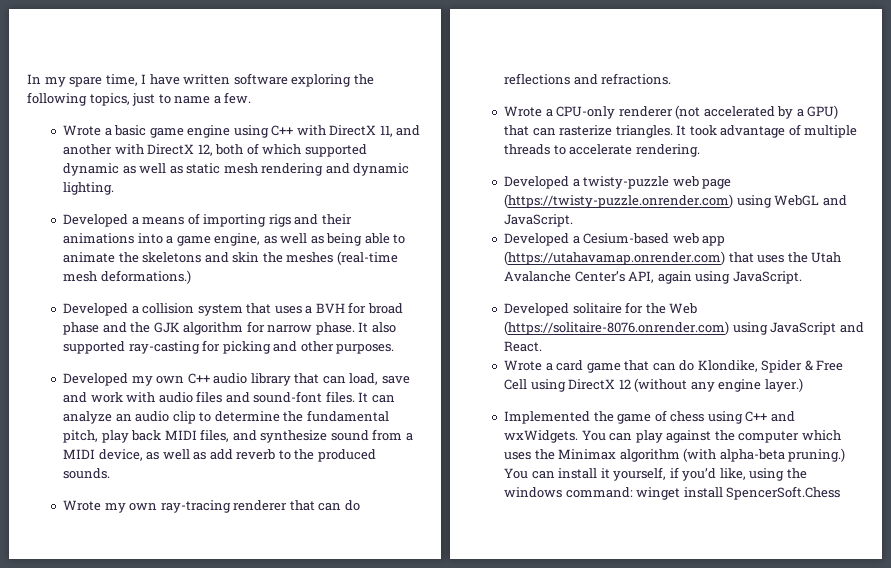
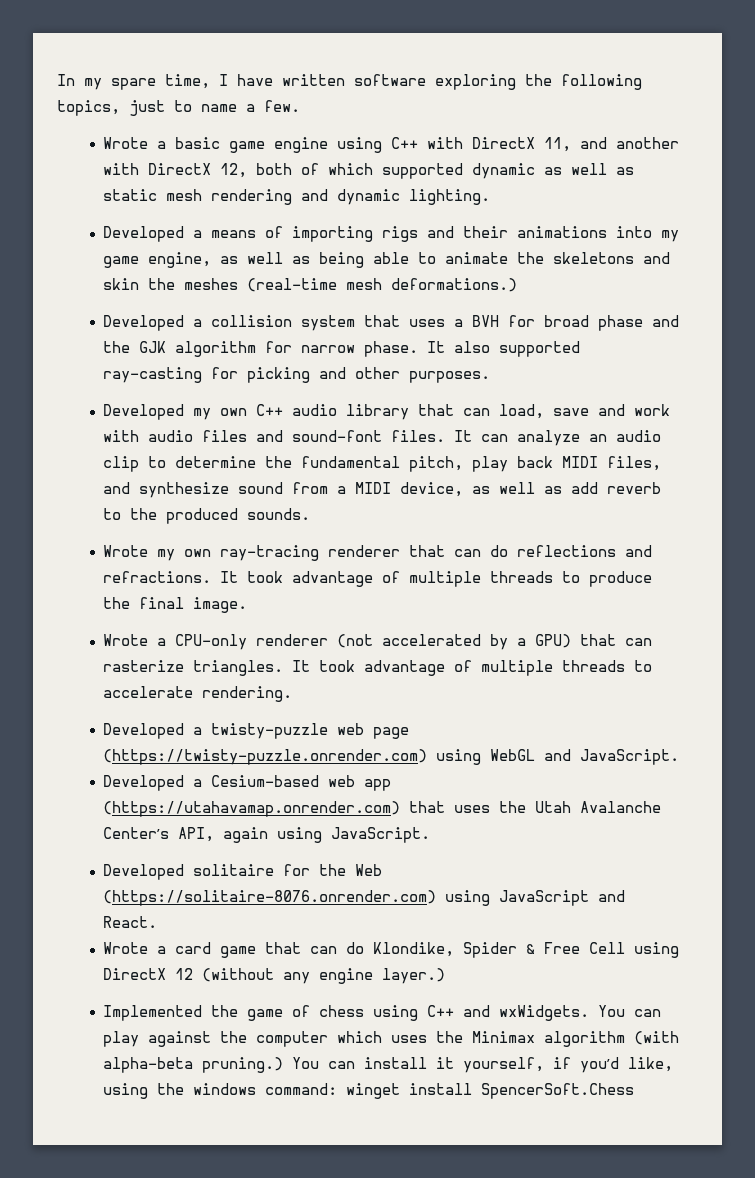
- Developed a means of importing rigs and their animations into a game engine, as well as being able to animate the skeletons and skin the meshes (real-time mesh deformations.)
+ Developed a means of importing rigs and their animations into my game engine, as well as being able to animate the skeletons and skin the meshes (real-time mesh deformations.)
+ It took advantage of multiple threads to produce the final image.

